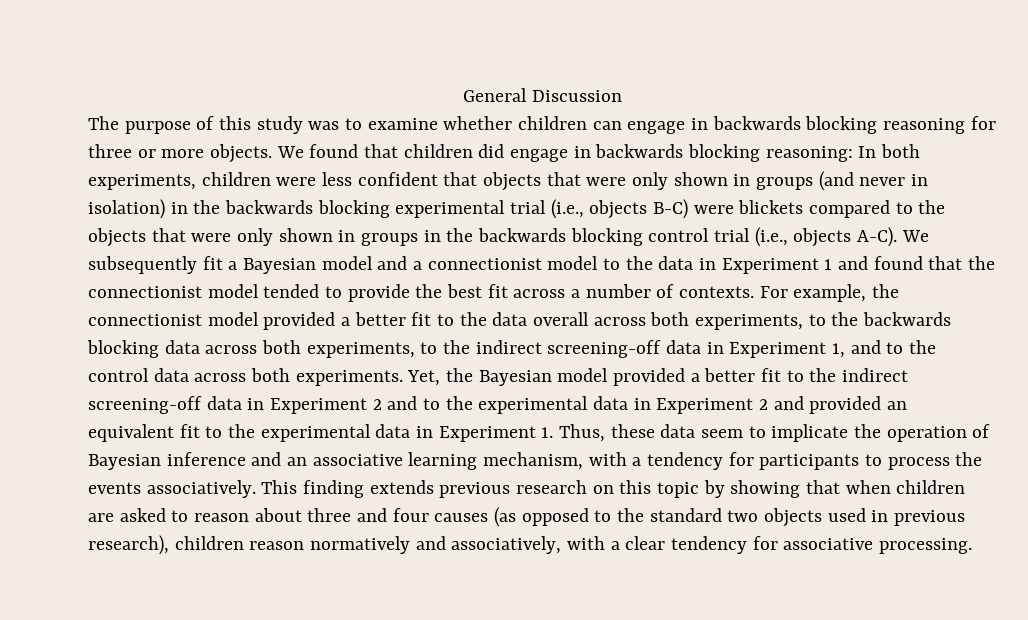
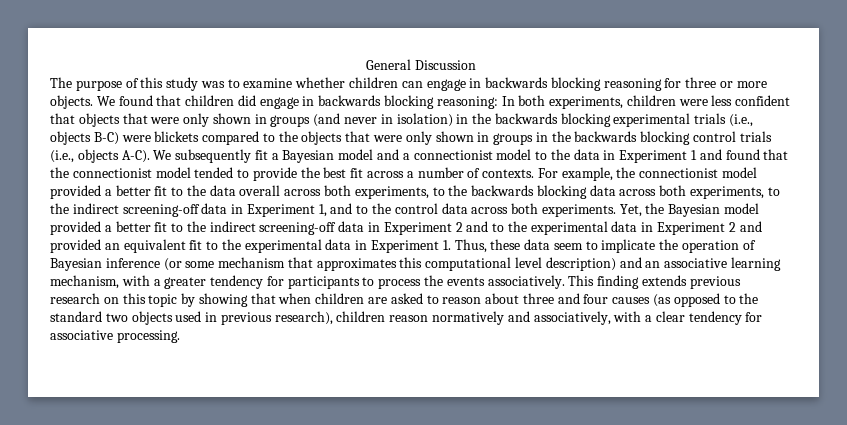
- We found that children did engage in backwards blocking reasoning: In both experiments, children were less confident that objects that were only shown in groups (and never in isolation) in the backwards blocking experimental trial (i.e., objects B-C) were blickets compared to the objects that were only shown in groups in the backwards blocking control trial (i.e., objects A-C).
+ We found that children did engage in backwards blocking reasoning: In both experiments, children were less confident that objects that were only shown in groups (and never in isolation) in the backwards blocking experimental trials (i.e., objects B-C) were blickets compared to the objects that were only shown in groups in the backwards blocking control trials (i.e., objects A-C).
- Yet, the Bayesian model provided a better fit to the indirect screening-off data in Experiment 2 and to the experimental data in Experiment 2 and provided an equivalent fit to the experimental data in Experiment 1. Thus, these data seem to implicate the operation of Bayesian inference and an associative learning mechanism, with a tendency for participants to process the events associatively.
+ Yet, the Bayesian model provided a better fit to the indirect screening-off data in Experiment 2 and to the experimental data in Experiment 2 and provided an equivalent fit to the experimental data in Experiment 1. Thus, these data seem to implicate the operation of Bayesian inference (or some mechanism that approximates this computational level description) and an associative learning mechanism, with a greater tendency for participants to process the events associatively.

